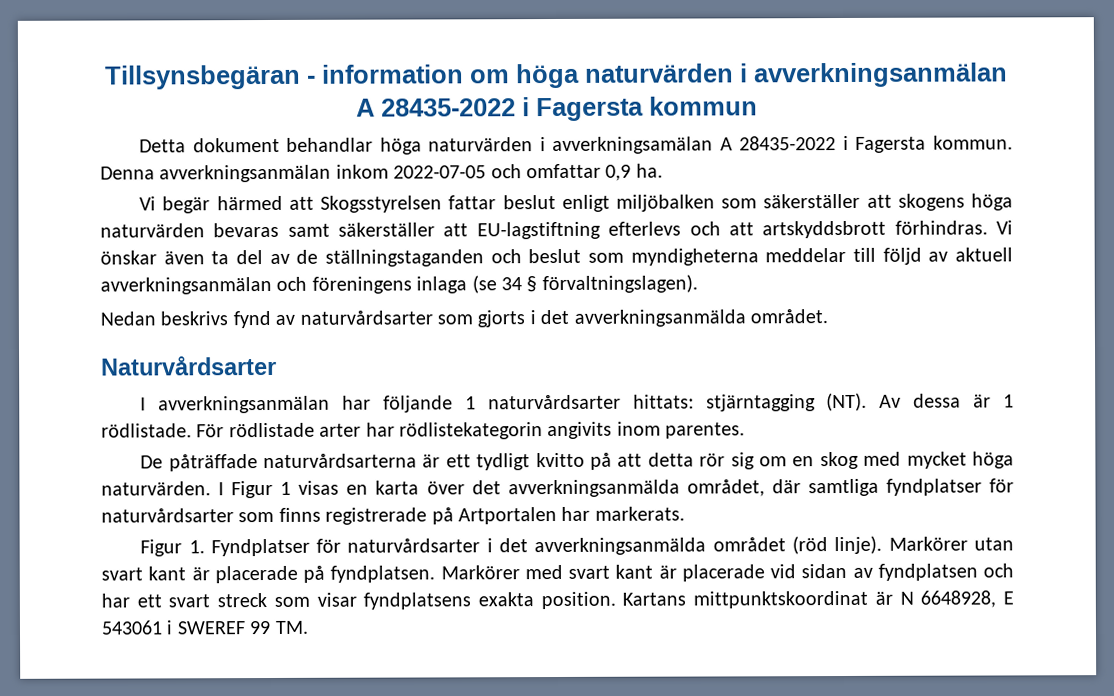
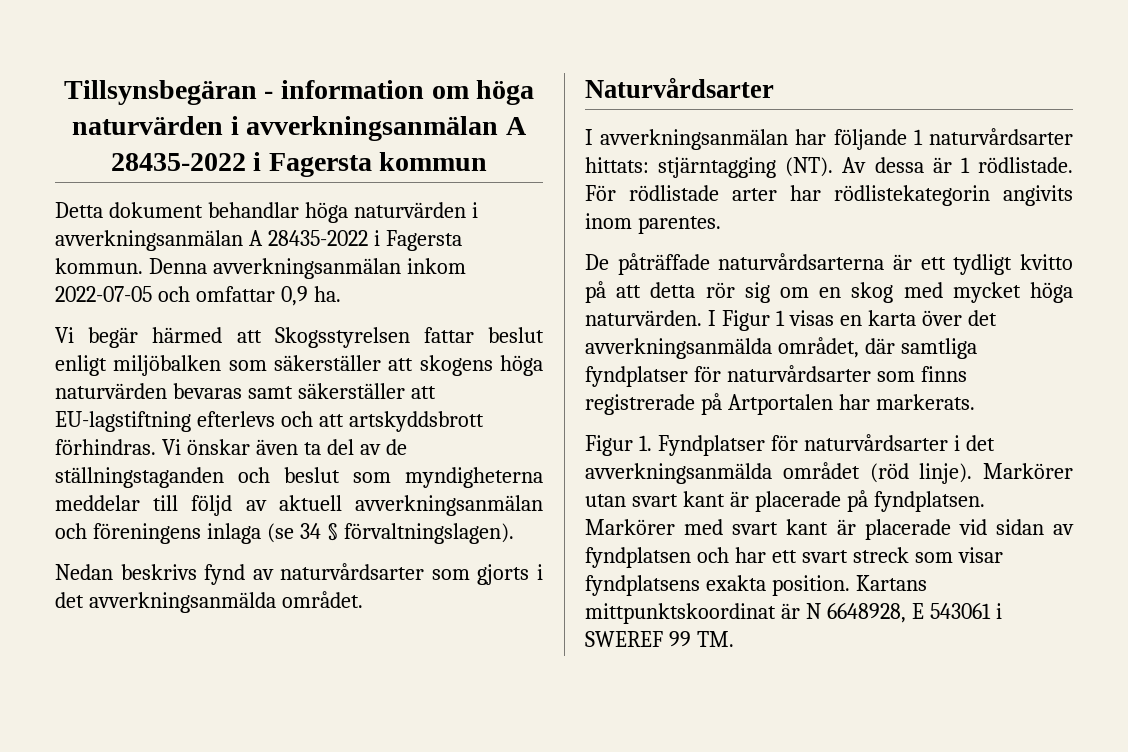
- Detta dokument behandlar höga naturvärden i avverkningsamälan A 28435-2022 i Fagersta kommun.
+ Detta dokument behandlar höga naturvärden i avverkningsanmälan A 28435-2022 i Fagersta kommun.

